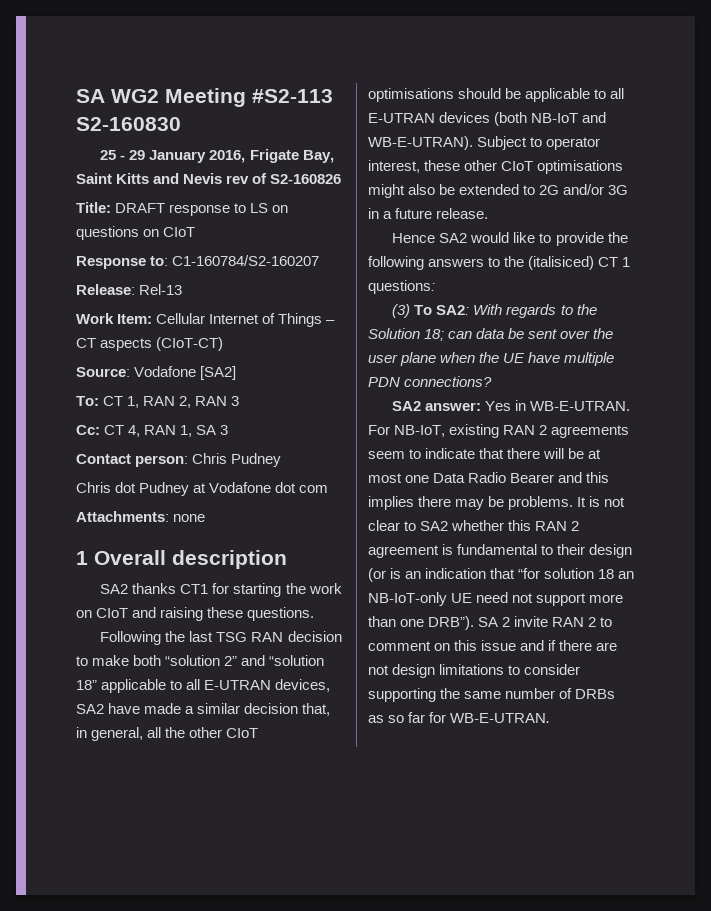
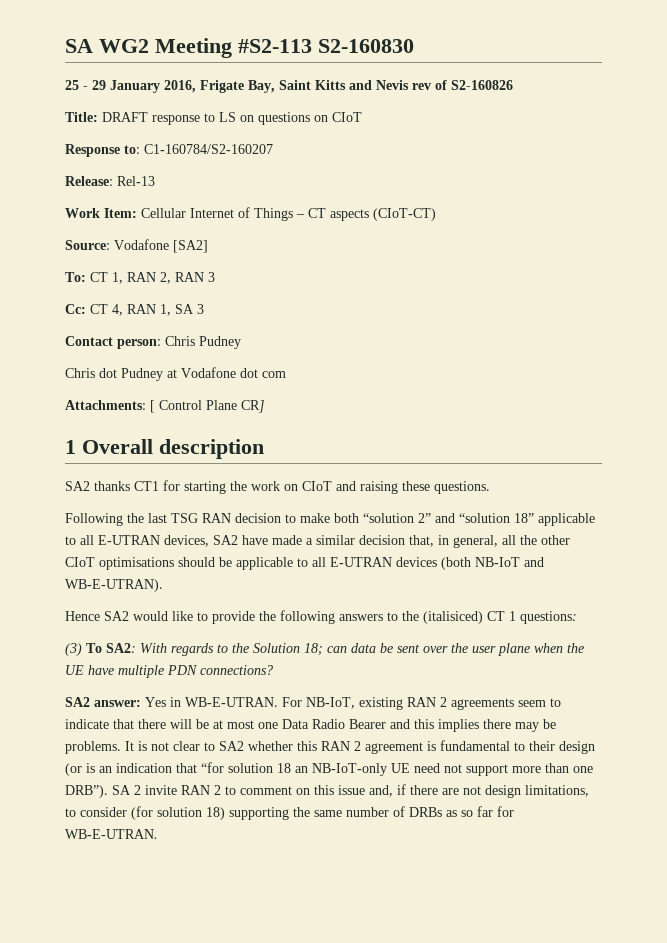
- Attachments: none
+ Attachments: [ Control Plane CR]
- Subject to operator interest, these other CIoT optimisations might also be extended to 2G and/or 3G in a future release.
- SA 2 invite RAN 2 to comment on this issue and if there are not design limitations to consider supporting the same number of DRBs as so far for WB-E-UTRAN.
+ SA 2 invite RAN 2 to comment on this issue and, if there are not design limitations, to consider (for solution 18) supporting the same number of DRBs as so far for WB-E-UTRAN.

